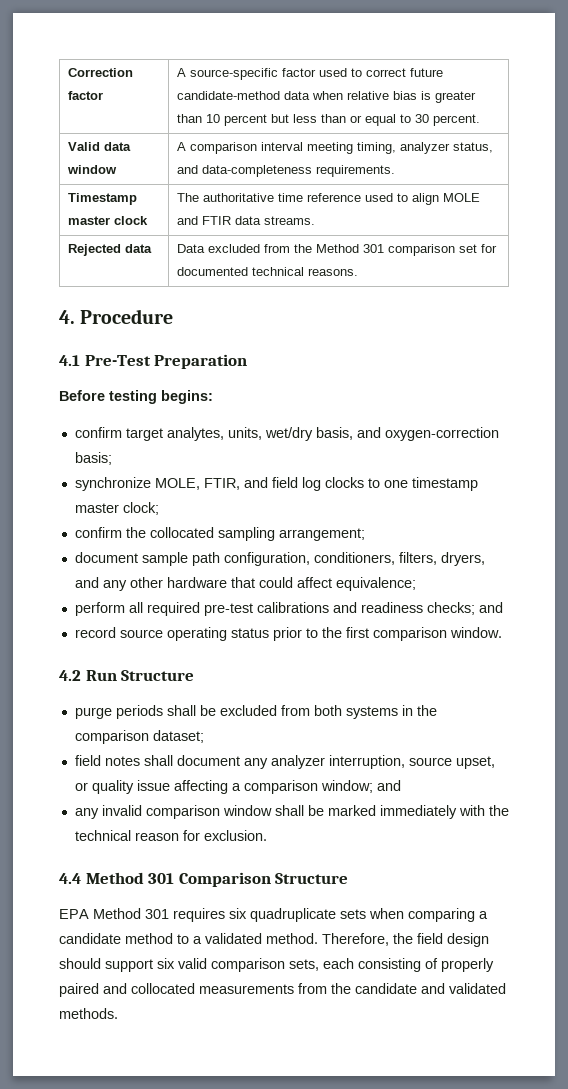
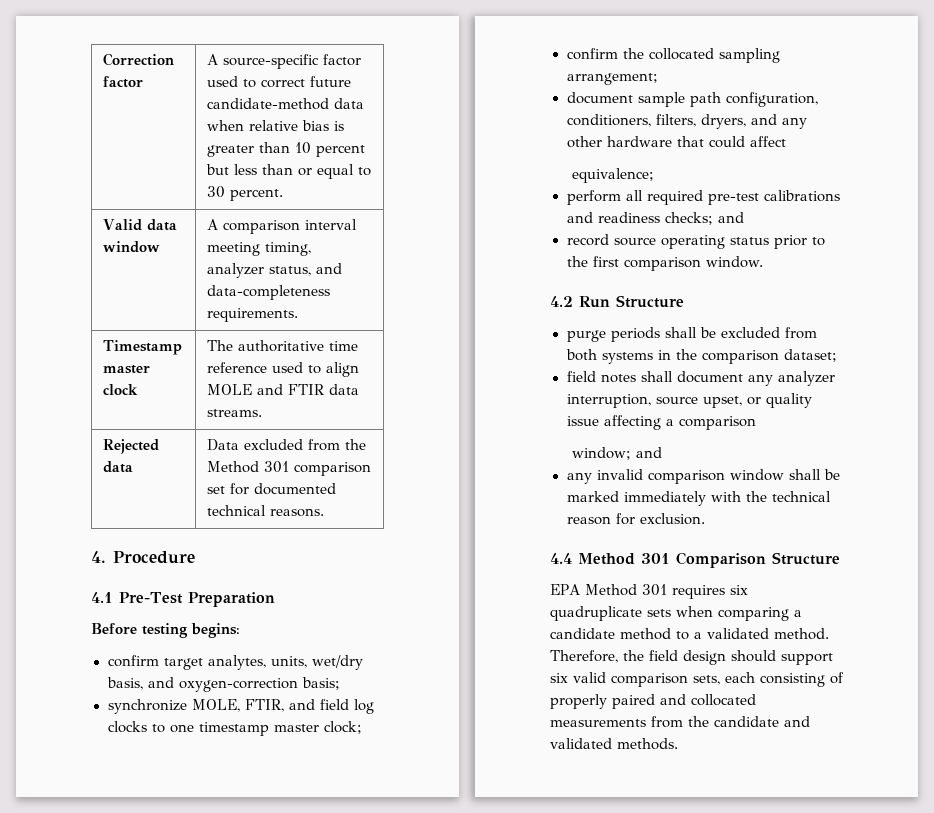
- document sample path configuration, conditioners, filters, dryers, and any other hardware that could affect equivalence;
+ document sample path configuration, conditioners, filters, dryers, and any other hardware that could affect
+ equivalence;
- field notes shall document any analyzer interruption, source upset, or quality issue affecting a comparison window; and
+ field notes shall document any analyzer interruption, source upset, or quality issue affecting a comparison
+ window; and

